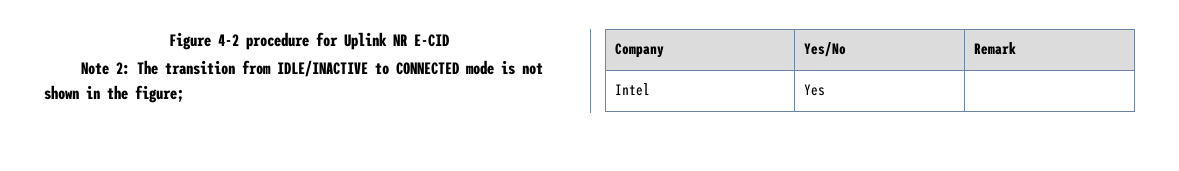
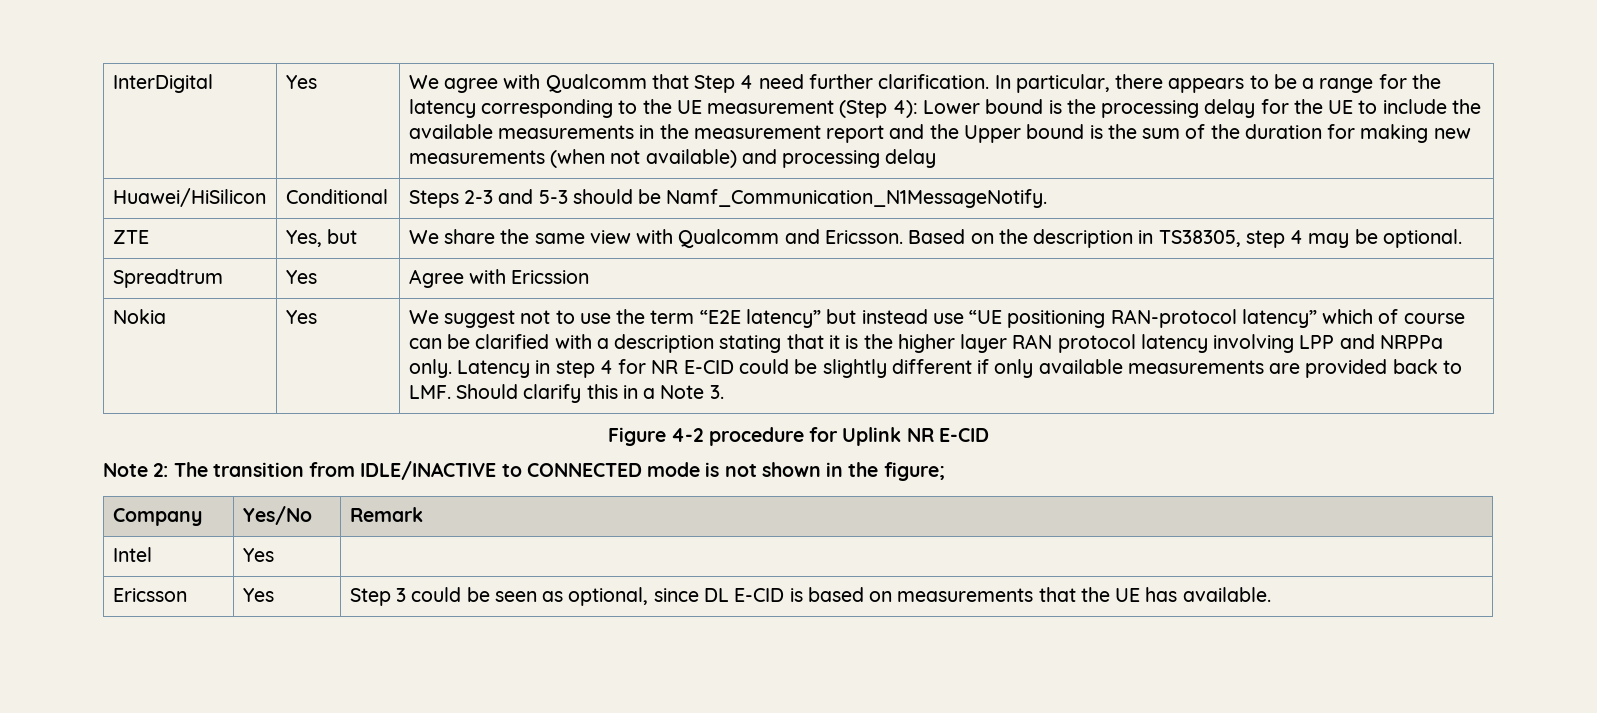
+ InterDigital | Yes | We agree with Qualcomm that Step 4 need further clarification. In particular, there appears to be a range for the latency corresponding to the UE measurement (Step 4): Lower bound is the processing delay for the UE to include the available measurements in the measurement report and the Upper bound is the sum of the duration for making new measurements (when not available) and processing delay
+ Huawei/HiSilicon | Conditional | Steps 2-3 and 5-3 should be Namf_Communication_N1MessageNotify.
+ ZTE | Yes, but | We share the same view with Qualcomm and Ericsson. Based on the description in TS38305, step 4 may be optional.
+ Spreadtrum | Yes | Agree with Ericssion
+ Nokia | Yes | We suggest not to use the term “E2E latency” but instead use “UE positioning RAN-protocol latency” which of course can be clarified with a description stating that it is the higher layer RAN protocol latency involving LPP and NRPPa only. Latency in step 4 for NR E-CID could be slightly different if only available measurements are provided back to LMF. Should clarify this in a Note 3.
+ Ericsson | Yes | Step 3 could be seen as optional, since DL E-CID is based on measurements that the UE has available.

